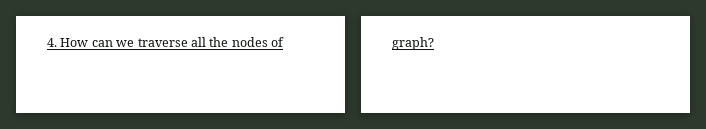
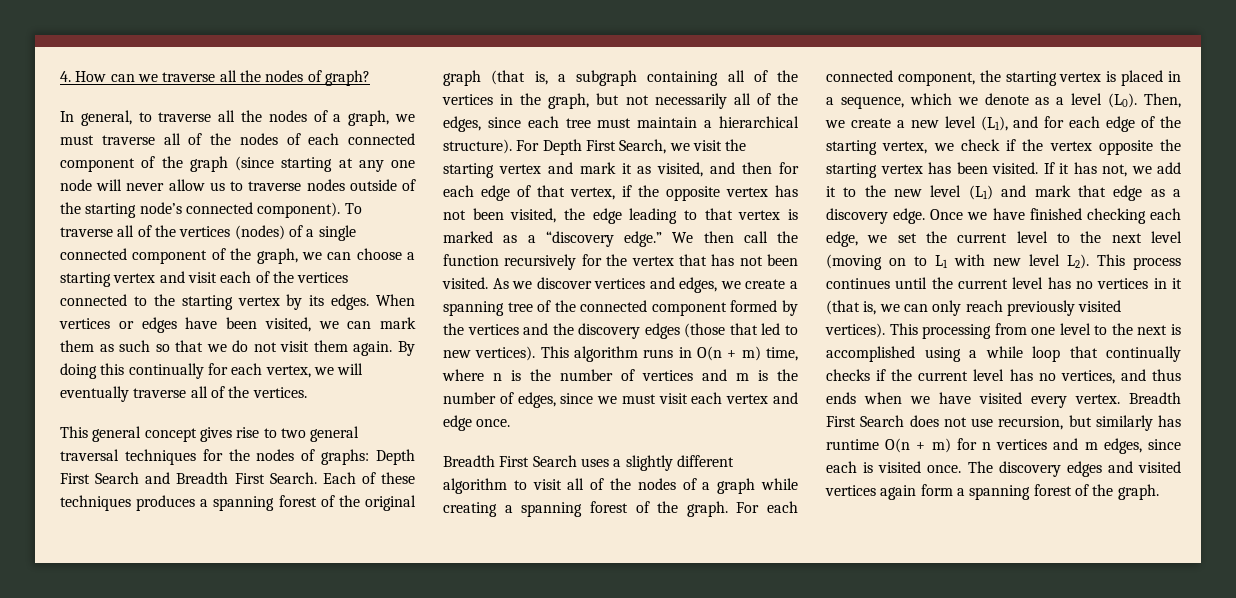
+ In general, to traverse all the nodes of a graph, we must traverse all of the nodes of each connected component of the graph (since starting at any one node will never allow us to traverse nodes outside of the starting node’s connected component). To traverse all of the vertices (nodes) of a single connected component of the graph, we can choose a starting vertex and visit each of the vertices connected to the starting vertex by its edges. When vertices or edges have been visited, we can mark them as such so that we do not visit them again. By doing this continually for each vertex, we will eventually traverse all of the vertices.
+ This general concept gives rise to two general traversal techniques for the nodes of graphs: Depth First Search and Breadth First Search. Each of these techniques produces a spanning forest of the original graph (that is, a subgraph containing all of the vertices in the graph, but not necessarily all of the edges, since each tree must maintain a hierarchical structure). For Depth First Search, we visit the starting vertex and mark it as visited, and then for each edge of that vertex, if the opposite vertex has not been visited, the edge leading to that vertex is marked as a “discovery edge.” We then call the function recursively for the vertex that has not been visited. As we discover vertices and edges, we create a spanning tree of the connected component formed by the vertices and the discovery edges (those that led to new vertices). This algorithm runs in O(n + m) time, where n is the number of vertices and m is the number of edges, since we must visit each vertex and edge once.
+ Breadth First Search uses a slightly different algorithm to visit all of the nodes of a graph while creating a spanning forest of the graph. For each connected component, the starting vertex is placed in a sequence, which we denote as a level (L0). Then, we create a new level (L1), and for each edge of the starting vertex, we check if the vertex opposite the starting vertex has been visited. If it has not, we add it to the new level (L1) and mark that edge as a discovery edge. Once we have finished checking each edge, we set the current level to the next level (moving on to L1 with new level L2). This process continues until the current level has no vertices in it (that is, we can only reach previously visited vertices). This processing from one level to the next is accomplished using a while loop that continually checks if the current level has no vertices, and thus ends when we have visited every vertex. Breadth First Search does not use recursion, but similarly has runtime O(n + m) for n vertices and m edges, since each is visited once. The discovery edges and visited vertices again form a spanning forest of the graph.

